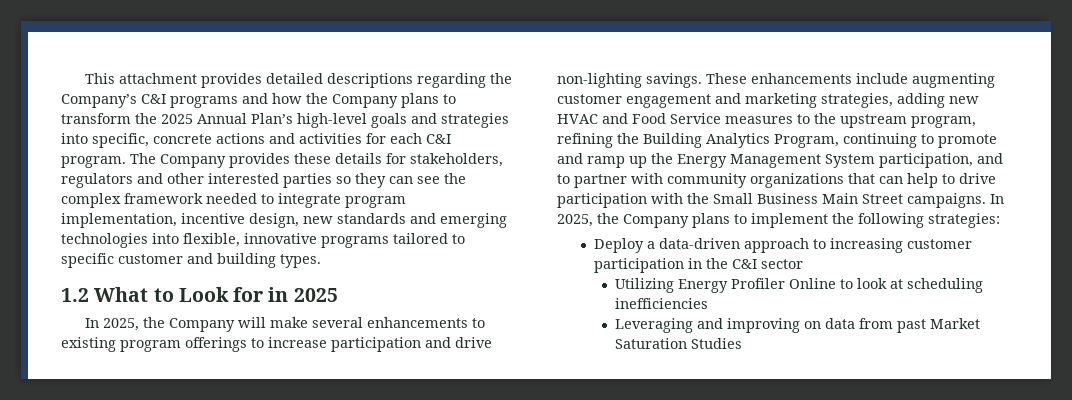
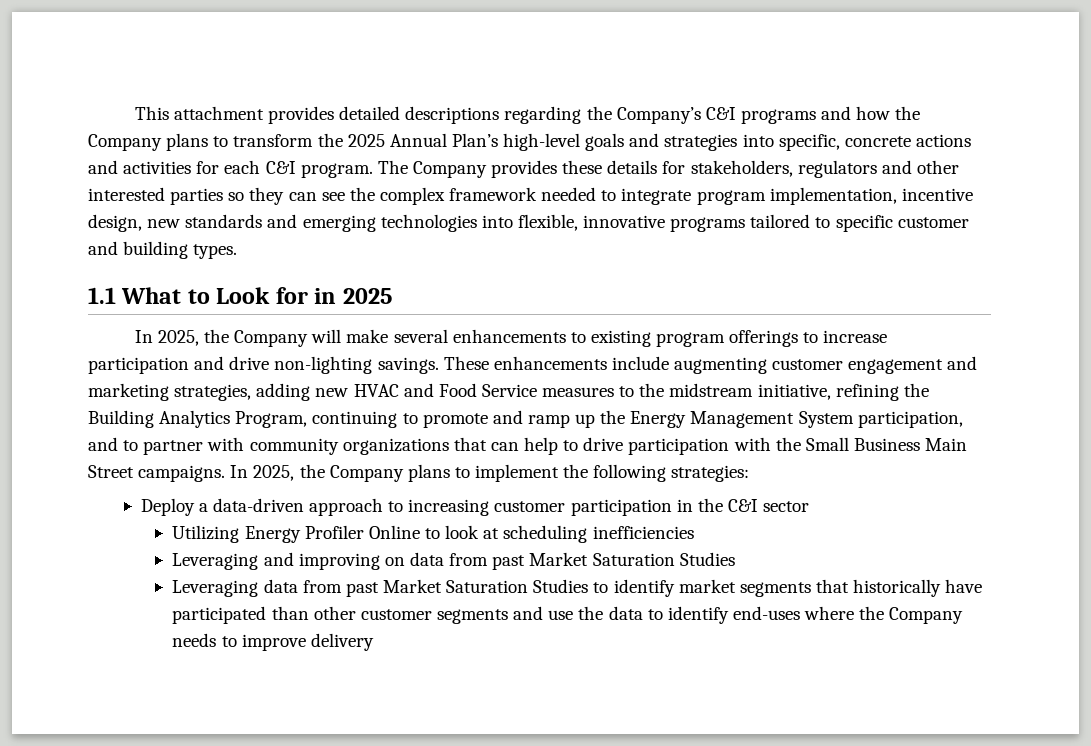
- 1.2 What to Look for in 2025
+ 1.1 What to Look for in 2025
- These enhancements include augmenting customer engagement and marketing strategies, adding new HVAC and Food Service measures to the upstream program, refining the Building Analytics Program, continuing to promote and ramp up the Energy Management System participation, and to partner with community organizations that can help to drive participation with the Small Business Main Street campaigns.
+ These enhancements include augmenting customer engagement and marketing strategies, adding new HVAC and Food Service measures to the midstream initiative, refining the Building Analytics Program, continuing to promote and ramp up the Energy Management System participation, and to partner with community organizations that can help to drive participation with the Small Business Main Street campaigns.
+ Leveraging data from past Market Saturation Studies to identify market segments that historically have participated than other customer segments and use the data to identify end-uses where the Company needs to improve delivery

